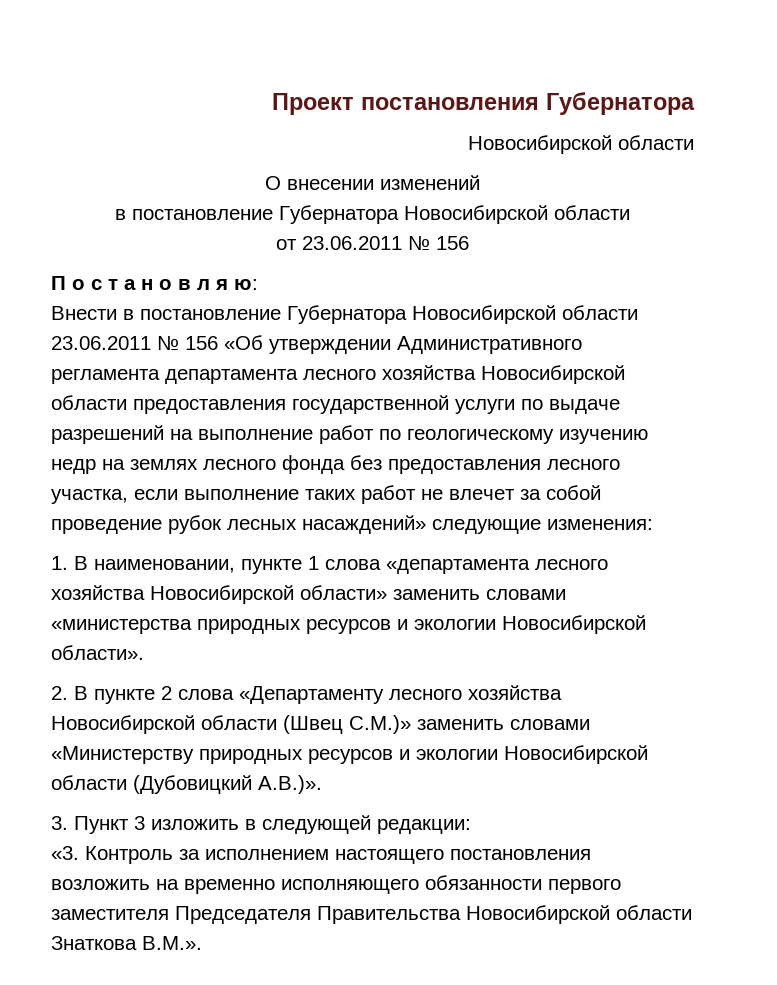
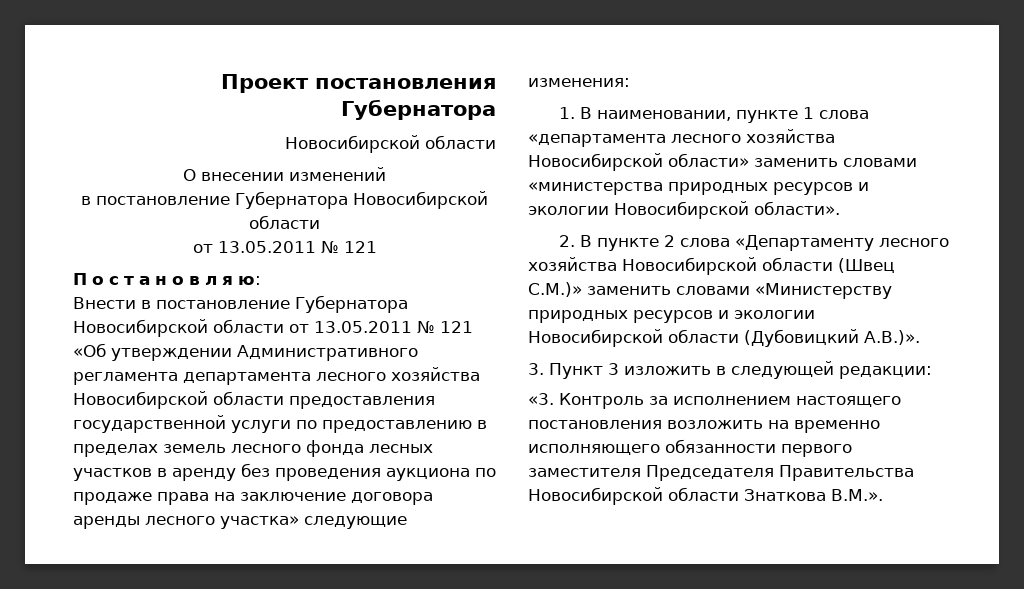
  О внесении изменений
  в постановление Губернатора Новосибирской области
- от 23.06.2011 № 156
+ от 13.05.2011 № 121
- Внести в постановление Губернатора Новосибирской области 23.06.2011 № 156 «Об утверждении Административного регламента департамента лесного хозяйства Новосибирской области предоставления государственной услуги по выдаче разрешений на выполнение работ по геологическому изучению недр на землях лесного фонда без предоставления лесного участка, если выполнение таких работ не влечет за собой проведение рубок лесных насаждений» следующие изменения:
+ Внести в постановление Губернатора Новосибирской области от 13.05.2011 № 121 «Об утверждении Административного регламента департамента лесного хозяйства Новосибирской области предоставления государственной услуги по предоставлению в пределах земель лесного фонда лесных участков в аренду без проведения аукциона по продаже права на заключение договора аренды лесного участка» следующие изменения:

